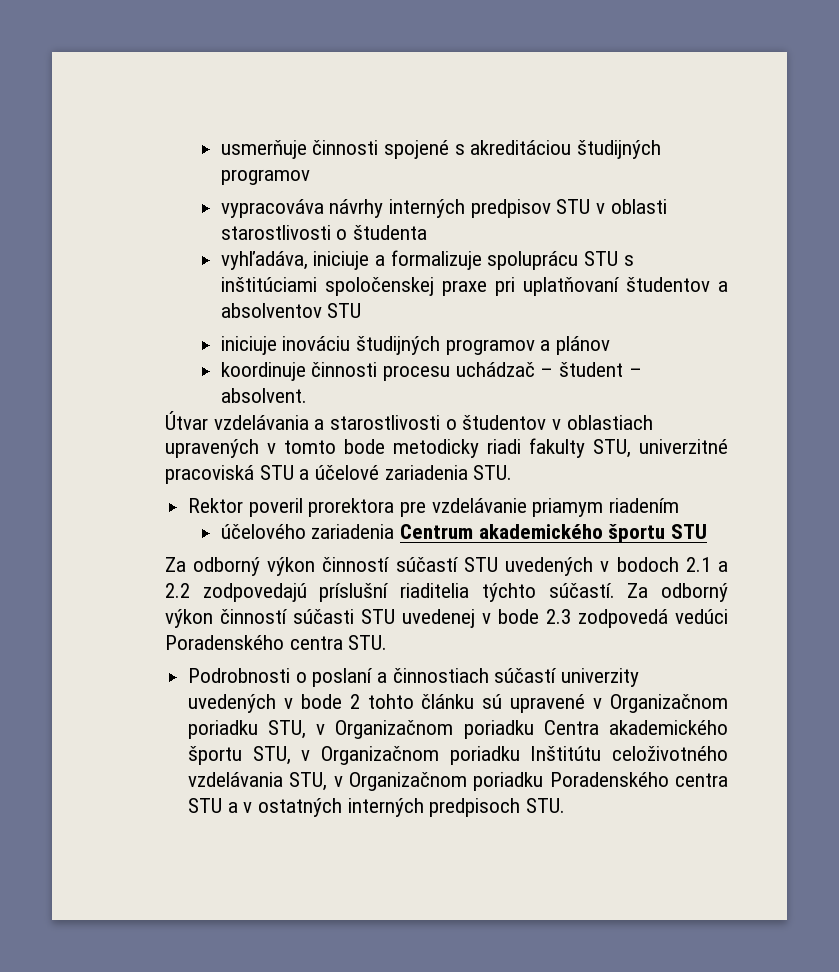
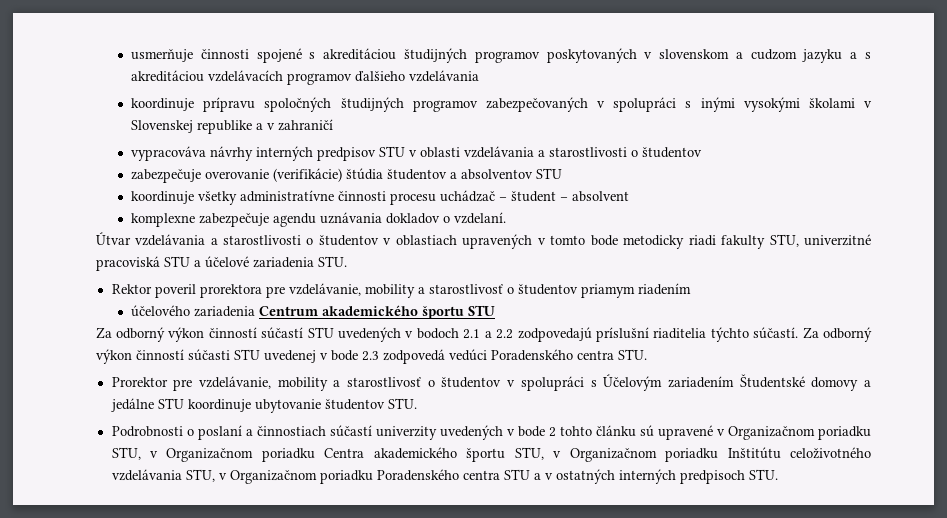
- usmerňuje činnosti spojené s akreditáciou študijných programov
+ usmerňuje činnosti spojené s akreditáciou študijných programov poskytovaných v slovenskom a cudzom jazyku a s akreditáciou vzdelávacích programov ďalšieho vzdelávania
+ koordinuje prípravu spoločných študijných programov zabezpečovaných v spolupráci s inými vysokými školami v Slovenskej republike a v zahraničí
- vypracováva návrhy interných predpisov STU v oblasti starostlivosti o študenta
- vyhľadáva, iniciuje a formalizuje spoluprácu STU s inštitúciami spoločenskej praxe pri uplatňovaní študentov a absolventov STU
- iniciuje inováciu študijných programov a plánov
- koordinuje činnosti procesu uchádzač – študent – absolvent.
+ vypracováva návrhy interných predpisov STU v oblasti vzdelávania a starostlivosti o študentov
+ zabezpečuje overovanie (verifikácie) štúdia študentov a absolventov STU
+ koordinuje všetky administratívne činnosti procesu uchádzač – študent – absolvent
+ komplexne zabezpečuje agendu uznávania dokladov o vzdelaní.
- Rektor poveril prorektora pre vzdelávanie priamym riadením
+ Rektor poveril prorektora pre vzdelávanie, mobility a starostlivosť o študentov priamym riadením
+ Prorektor pre vzdelávanie, mobility a starostlivosť o študentov v spolupráci s Účelovým zariadením Študentské domovy a jedálne STU koordinuje ubytovanie študentov STU.

